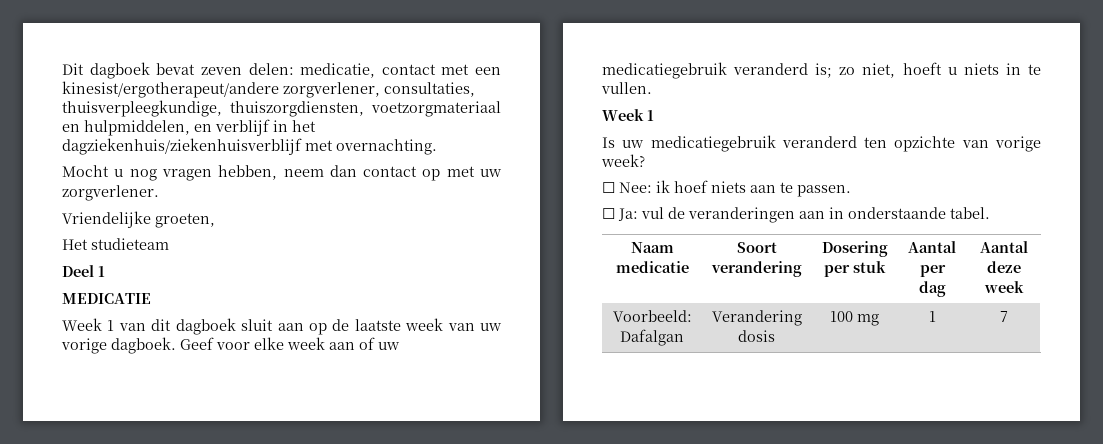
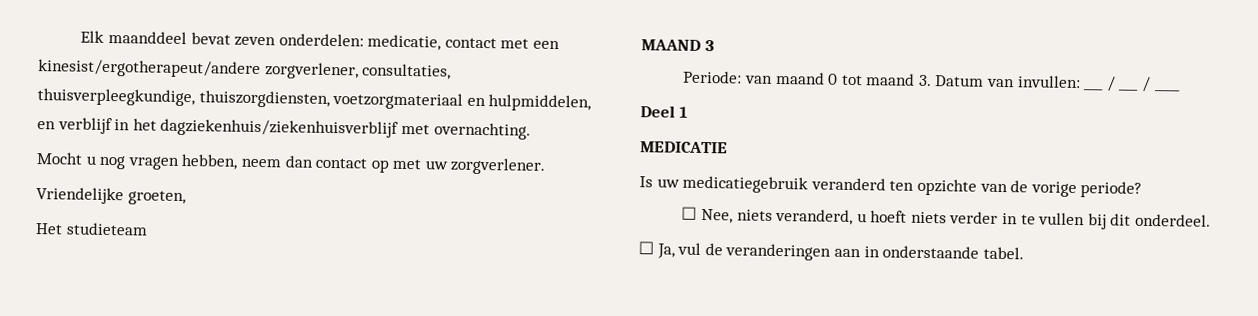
- Dit dagboek bevat zeven delen: medicatie, contact met een kinesist/ergotherapeut/andere zorgverlener, consultaties, thuisverpleegkundige, thuiszorgdiensten, voetzorgmateriaal en hulpmiddelen, en verblijf in het dagziekenhuis/ziekenhuisverblijf met overnachting.
+ Elk maanddeel bevat zeven onderdelen: medicatie, contact met een kinesist/ergotherapeut/andere zorgverlener, consultaties, thuisverpleegkundige, thuiszorgdiensten, voetzorgmateriaal en hulpmiddelen, en verblijf in het dagziekenhuis/ziekenhuisverblijf met overnachting.
+ MAAND 3
+ Periode: van maand 0 tot maand 3. Datum van invullen: ___ / ___ / ____
  Deel 1
  MEDICATIE
- Week 1 van dit dagboek sluit aan op de laatste week van uw vorige dagboek. Geef voor elke week aan of uw medicatiegebruik veranderd is; zo niet, hoeft u niets in te vullen.
- Week 1
- Is uw medicatiegebruik veranderd ten opzichte van vorige week?
- ☐ Nee: ik hoef niets aan te passen.
- ☐ Ja: vul de veranderingen aan in onderstaande tabel.
+ Is uw medicatiegebruik veranderd ten opzichte van de vorige periode?
+ ☐ Nee, niets veranderd, u hoeft niets verder in te vullen bij dit onderdeel.
+ ☐ Ja, vul de veranderingen aan in onderstaande tabel.
- Naam medicatie | Soort verandering | Dosering per stuk | Aantal per dag | Aantal deze week
- Voorbeeld: Dafalgan | Verandering dosis | 100 mg | 1 | 7

